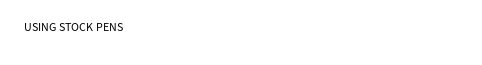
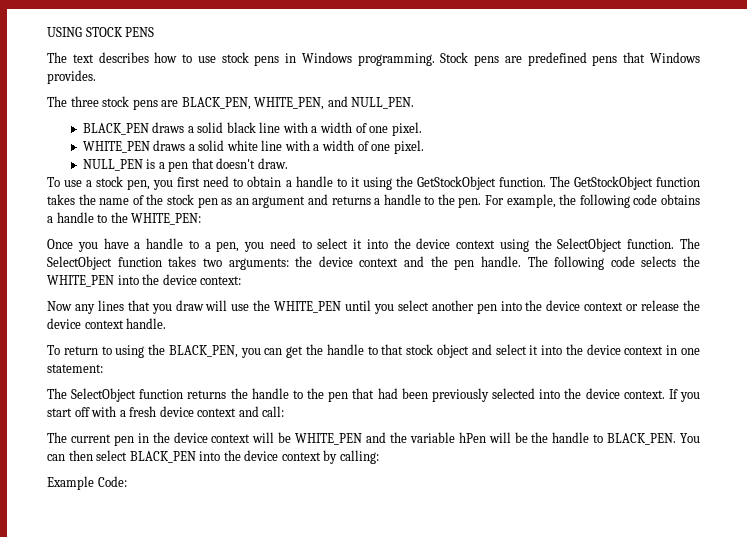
+ The text describes how to use stock pens in Windows programming. Stock pens are predefined pens that Windows provides.
+ The three stock pens are BLACK_PEN, WHITE_PEN, and NULL_PEN.
+ BLACK_PEN draws a solid black line with a width of one pixel.
+ WHITE_PEN draws a solid white line with a width of one pixel.
+ NULL_PEN is a pen that doesn't draw.
+ To use a stock pen, you first need to obtain a handle to it using the GetStockObject function. The GetStockObject function takes the name of the stock pen as an argument and returns a handle to the pen. For example, the following code obtains a handle to the WHITE_PEN:
+ Once you have a handle to a pen, you need to select it into the device context using the SelectObject function. The SelectObject function takes two arguments: the device context and the pen handle. The following code selects the WHITE_PEN into the device context:
+ Now any lines that you draw will use the WHITE_PEN until you select another pen into the device context or release the device context handle.
+ To return to using the BLACK_PEN, you can get the handle to that stock object and select it into the device context in one statement:
+ The SelectObject function returns the handle to the pen that had been previously selected into the device context. If you start off with a fresh device context and call:
+ The current pen in the device context will be WHITE_PEN and the variable hPen will be the handle to BLACK_PEN. You can then select BLACK_PEN into the device context by calling:
+ Example Code:

